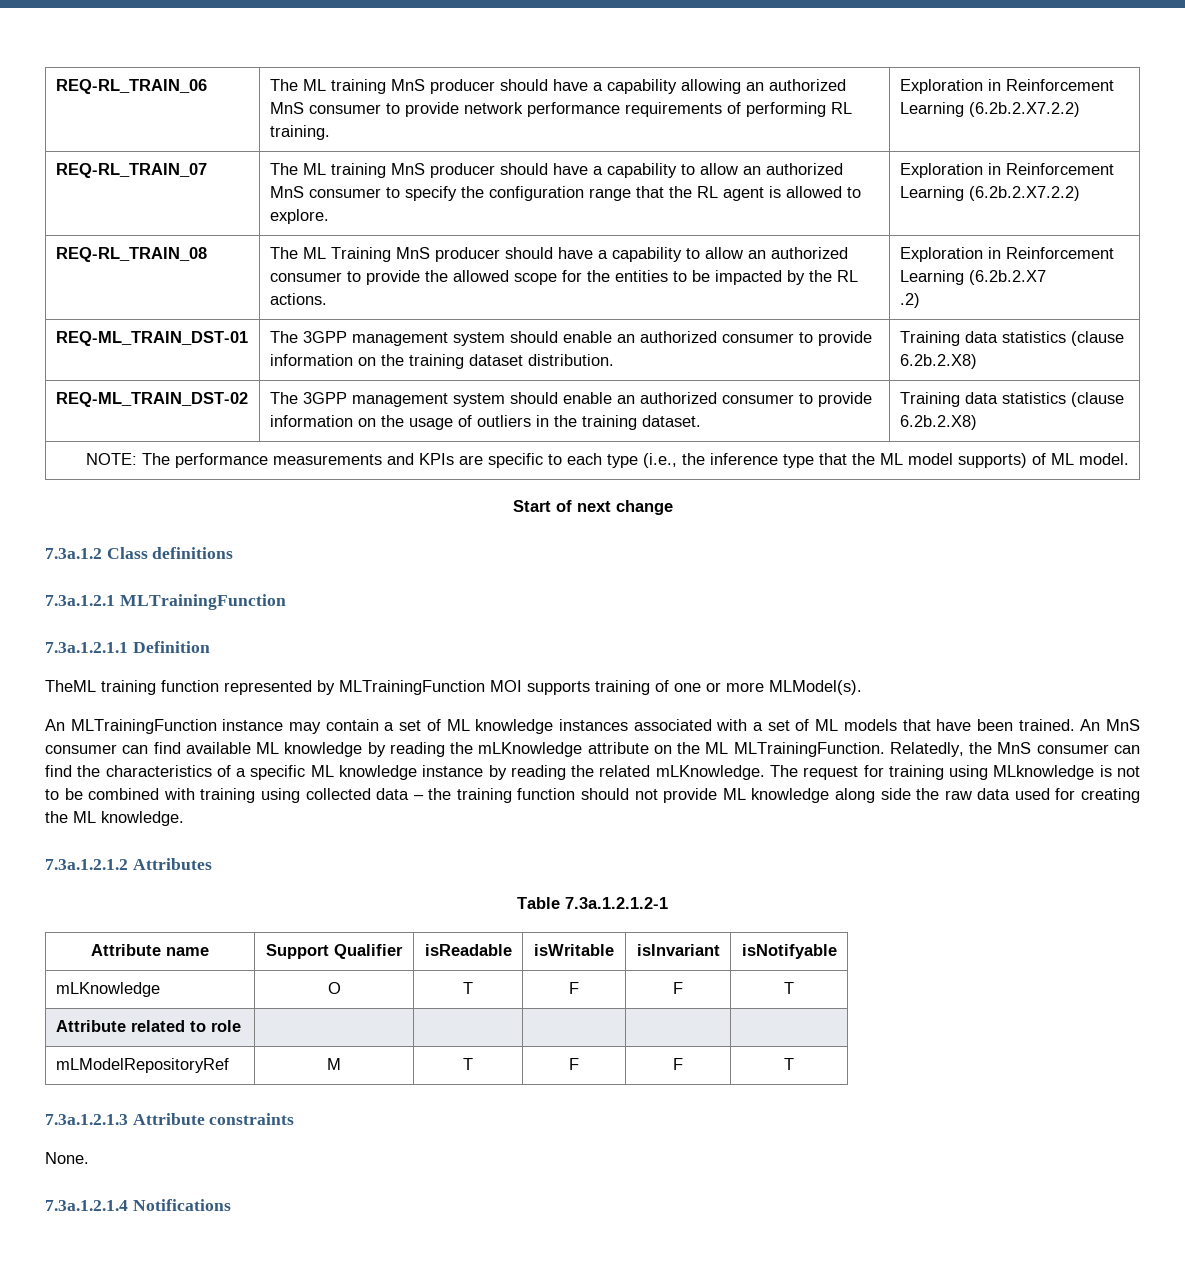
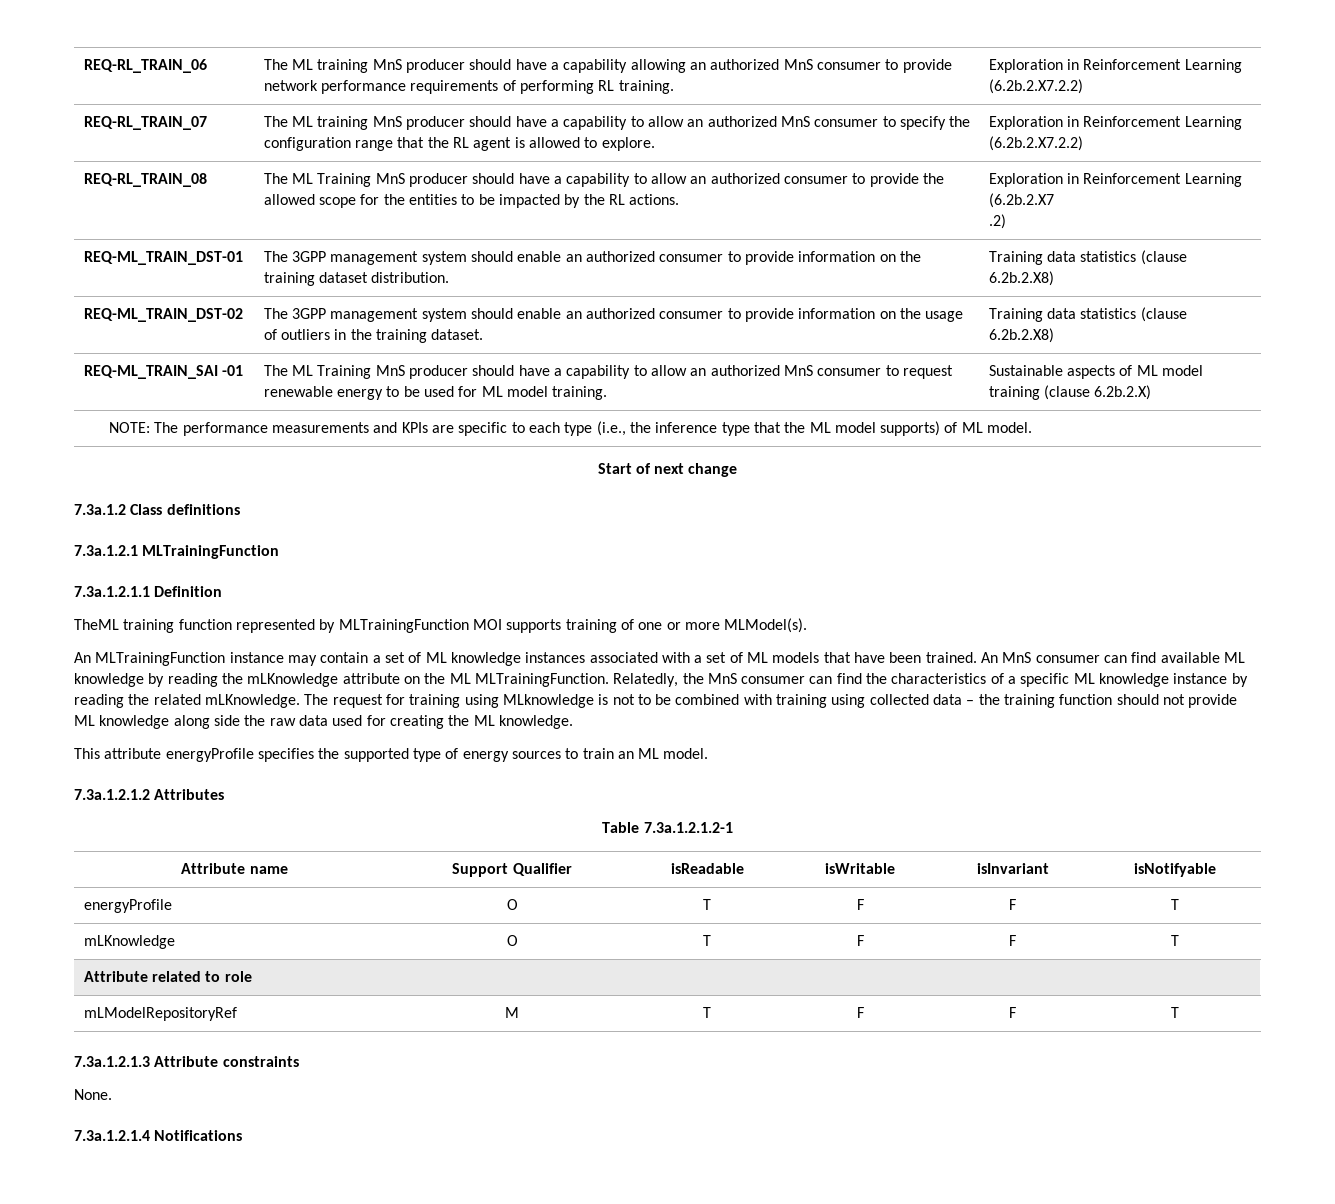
+ REQ-ML_TRAIN_SAI -01 | The ML Training MnS producer should have a capability to allow an authorized MnS consumer to request renewable energy to be used for ML model training. | Sustainable aspects of ML model training (clause 6.2b.2.X)
+ This attribute energyProfile specifies the supported type of energy sources to train an ML model.
+ energyProfile | O | T | F | F | T

